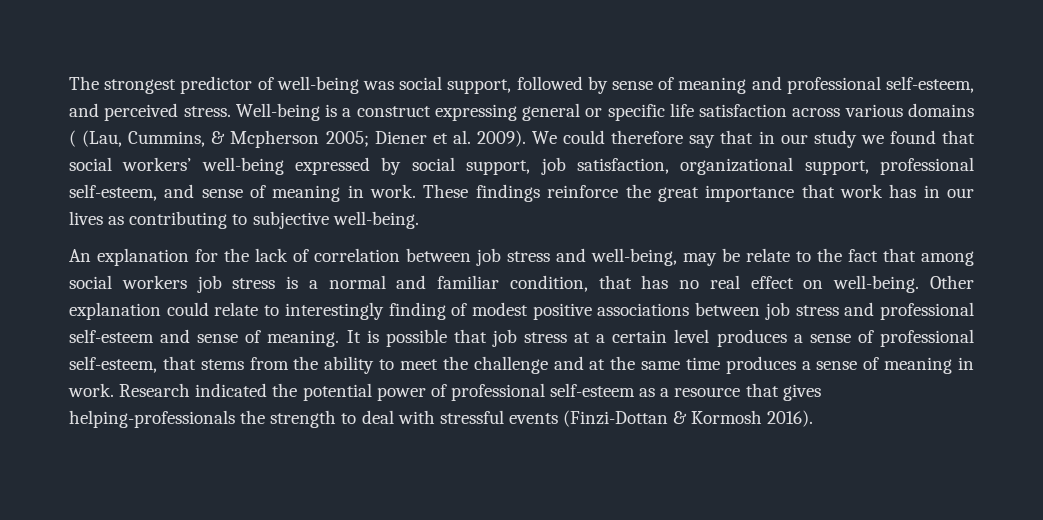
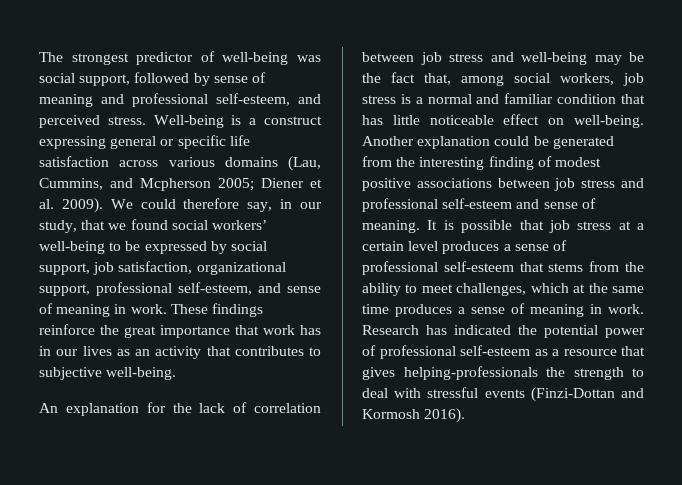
- Well-being is a construct expressing general or specific life satisfaction across various domains ( (Lau, Cummins, & Mcpherson 2005; Diener et al. 2009).
+ Well-being is a construct expressing general or specific life satisfaction across various domains (Lau, Cummins, and Mcpherson 2005; Diener et al. 2009).
- We could therefore say that in our study we found that social workers’ well-being expressed by social support, job satisfaction, organizational support, professional self-esteem, and sense of meaning in work.
+ We could therefore say, in our study, that we found social workers’ well-being to be expressed by social support, job satisfaction, organizational support, professional self-esteem, and sense of meaning in work.
- These findings reinforce the great importance that work has in our lives as contributing to subjective well-being.
+ These findings reinforce the great importance that work has in our lives as an activity that contributes to subjective well-being.
- An explanation for the lack of correlation between job stress and well-being, may be relate to the fact that among social workers job stress is a normal and familiar condition, that has no real effect on well-being.
+ An explanation for the lack of correlation between job stress and well-being may be the fact that, among social workers, job stress is a normal and familiar condition that has little noticeable effect on well-being.
- Other explanation could relate to interestingly finding of modest positive associations between job stress and professional self-esteem and sense of meaning.
+ Another explanation could be generated from the interesting finding of modest positive associations between job stress and professional self-esteem and sense of meaning.
- It is possible that job stress at a certain level produces a sense of professional self-esteem, that stems from the ability to meet the challenge and at the same time produces a sense of meaning in work.
+ It is possible that job stress at a certain level produces a sense of professional self-esteem that stems from the ability to meet challenges, which at the same time produces a sense of meaning in work.
- Research indicated the potential power of professional self-esteem as a resource that gives helping-professionals the strength to deal with stressful events (Finzi-Dottan & Kormosh 2016).
+ Research has indicated the potential power of professional self-esteem as a resource that gives helping-professionals the strength to deal with stressful events (Finzi-Dottan and Kormosh 2016).

